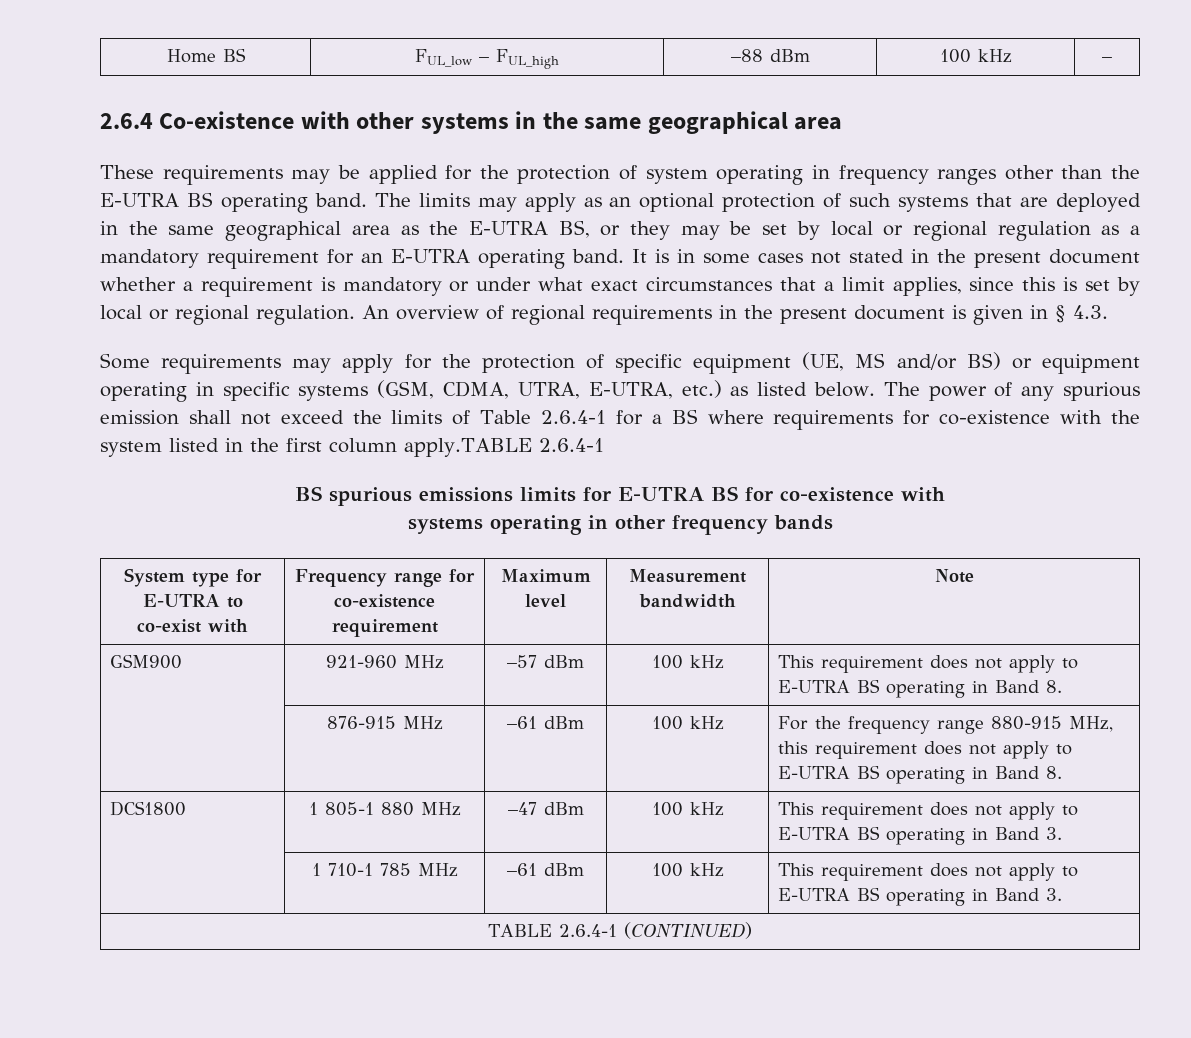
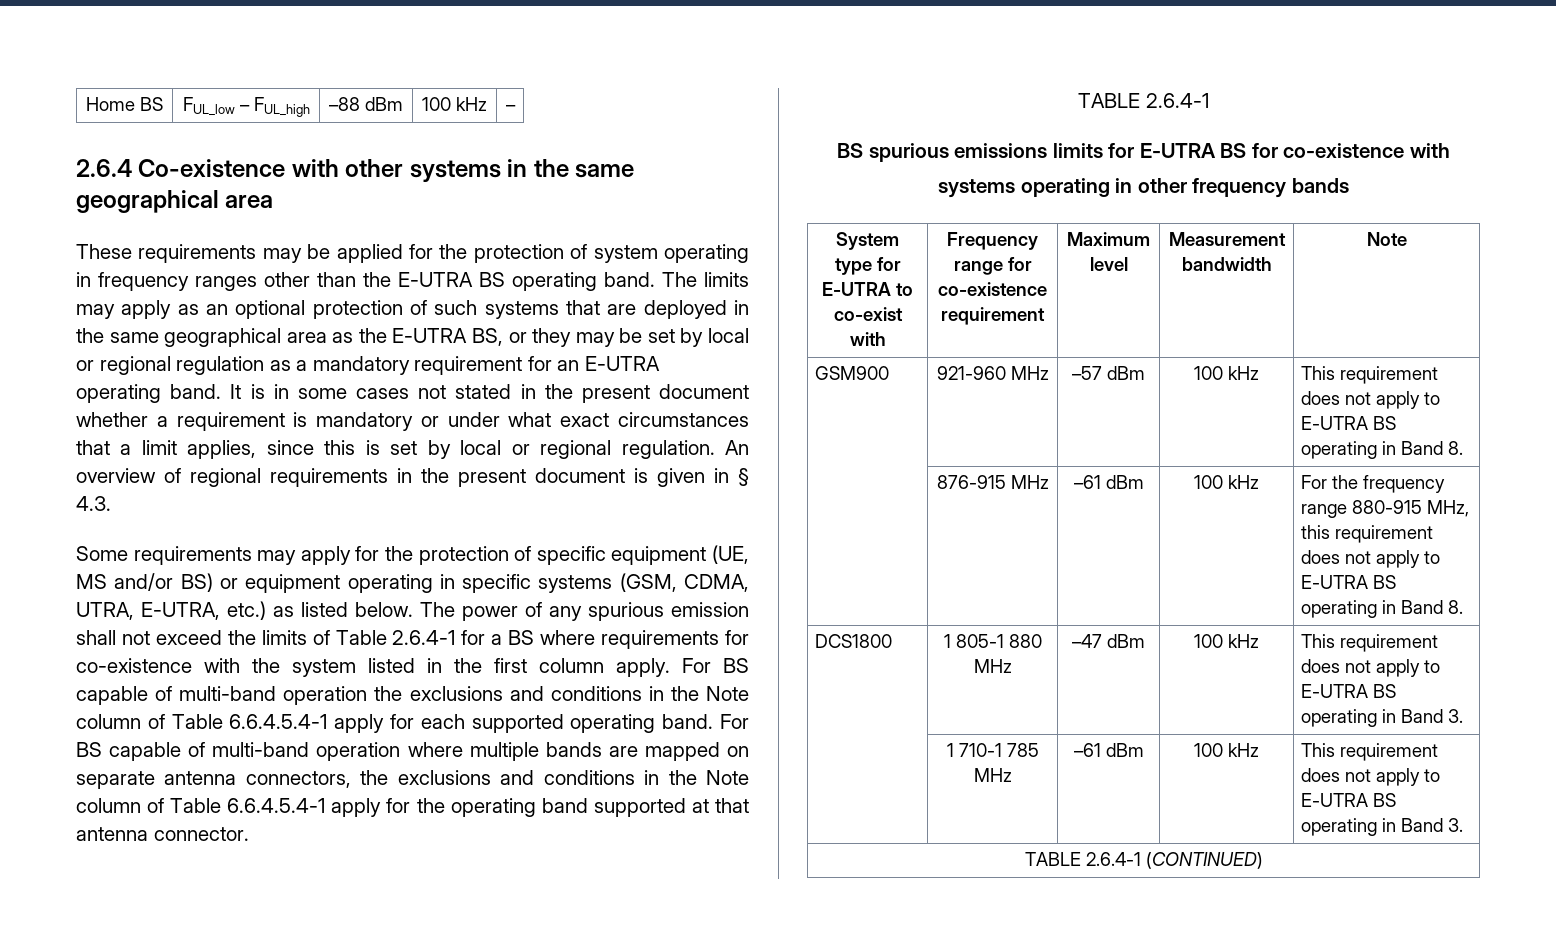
- The power of any spurious emission shall not exceed the limits of Table 2.6.4-1 for a BS where requirements for co-existence with the system listed in the first column apply.TABLE 2.6.4-1
+ The power of any spurious emission shall not exceed the limits of Table 2.6.4-1 for a BS where requirements for co-existence with the system listed in the first column apply. For BS capable of multi-band operation the exclusions and conditions in the Note column of Table 6.6.4.5.4-1 apply for each supported operating band. For BS capable of multi-band operation where multiple bands are mapped on separate antenna connectors, the exclusions and conditions in the Note column of Table 6.6.4.5.4-1 apply for the operating band supported at that antenna connector.
+ TABLE 2.6.4-1

